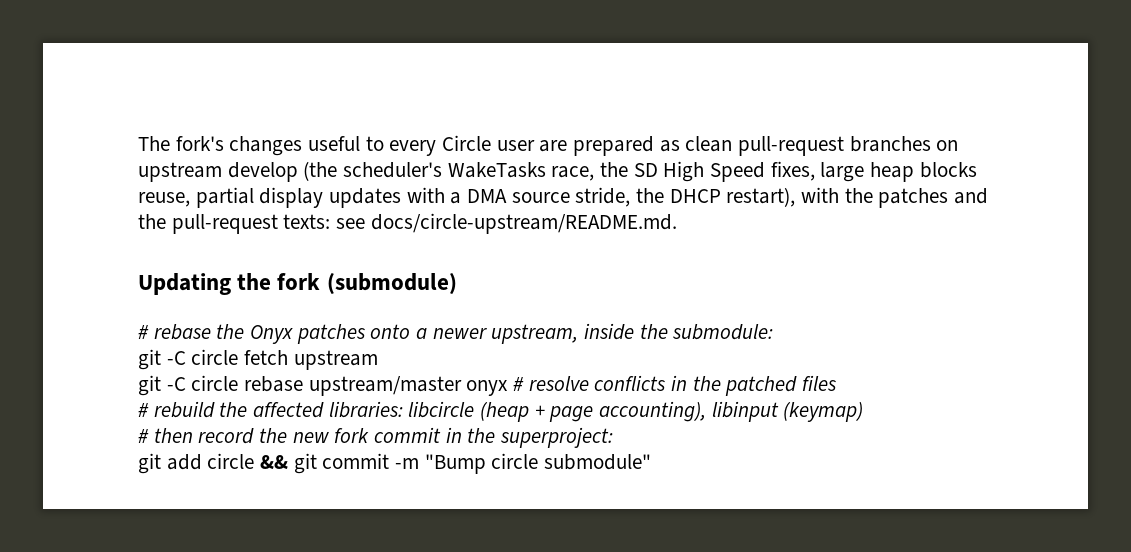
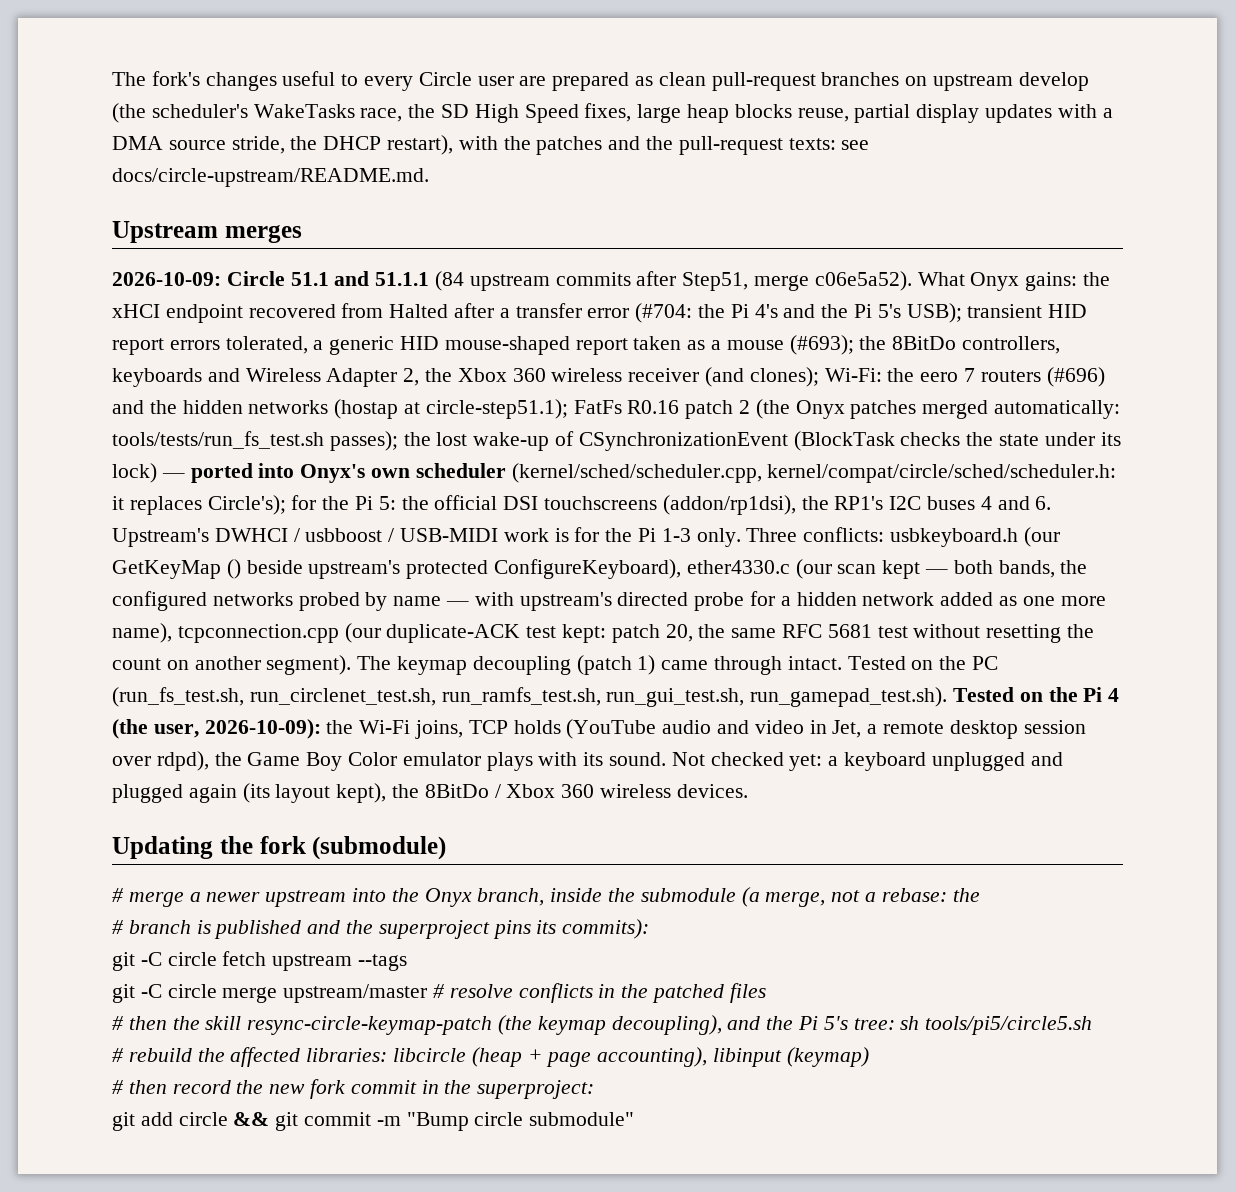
+ Upstream merges
+ 2026-10-09: Circle 51.1 and 51.1.1 (84 upstream commits after Step51, merge c06e5a52). What Onyx gains: the xHCI endpoint recovered from Halted after a transfer error (#704: the Pi 4's and the Pi 5's USB); transient HID report errors tolerated, a generic HID mouse-shaped report taken as a mouse (#693); the 8BitDo controllers, keyboards and Wireless Adapter 2, the Xbox 360 wireless receiver (and clones); Wi-Fi: the eero 7 routers (#696) and the hidden networks (hostap at circle-step51.1); FatFs R0.16 patch 2 (the Onyx patches merged automatically: tools/tests/run_fs_test.sh passes); the lost wake-up of CSynchronizationEvent (BlockTask checks the state under its lock) — ported into Onyx's own scheduler (kernel/sched/scheduler.cpp, kernel/compat/circle/sched/scheduler.h: it replaces Circle's); for the Pi 5: the official DSI touchscreens (addon/rp1dsi), the RP1's I2C buses 4 and 6. Upstream's DWHCI / usbboost / USB-MIDI work is for the Pi 1-3 only. Three conflicts: usbkeyboard.h (our GetKeyMap () beside upstream's protected ConfigureKeyboard), ether4330.c (our scan kept — both bands, the configured networks probed by name — with upstream's directed probe for a hidden network added as one more name), tcpconnection.cpp (our duplicate-ACK test kept: patch 20, the same RFC 5681 test without resetting the count on another segment). The keymap decoupling (patch 1) came through intact. Tested on the PC (run_fs_test.sh, run_circlenet_test.sh, run_ramfs_test.sh, run_gui_test.sh, run_gamepad_test.sh). Tested on the Pi 4 (the user, 2026-10-09): the Wi-Fi joins, TCP holds (YouTube audio and video in Jet, a remote desktop session over rdpd), the Game Boy Color emulator plays with its sound. Not checked yet: a keyboard unplugged and plugged again (its layout kept), the 8BitDo / Xbox 360 wireless devices.
- # rebase the Onyx patches onto a newer upstream, inside the submodule:
+ # merge a newer upstream into the Onyx branch, inside the submodule (a merge, not a rebase: the
+ # branch is published and the superproject pins its commits):
- git -C circle fetch upstream
- git -C circle rebase upstream/master onyx # resolve conflicts in the patched files
+ git -C circle fetch upstream --tags
+ git -C circle merge upstream/master # resolve conflicts in the patched files
+ # then the skill resync-circle-keymap-patch (the keymap decoupling), and the Pi 5's tree: sh tools/pi5/circle5.sh

